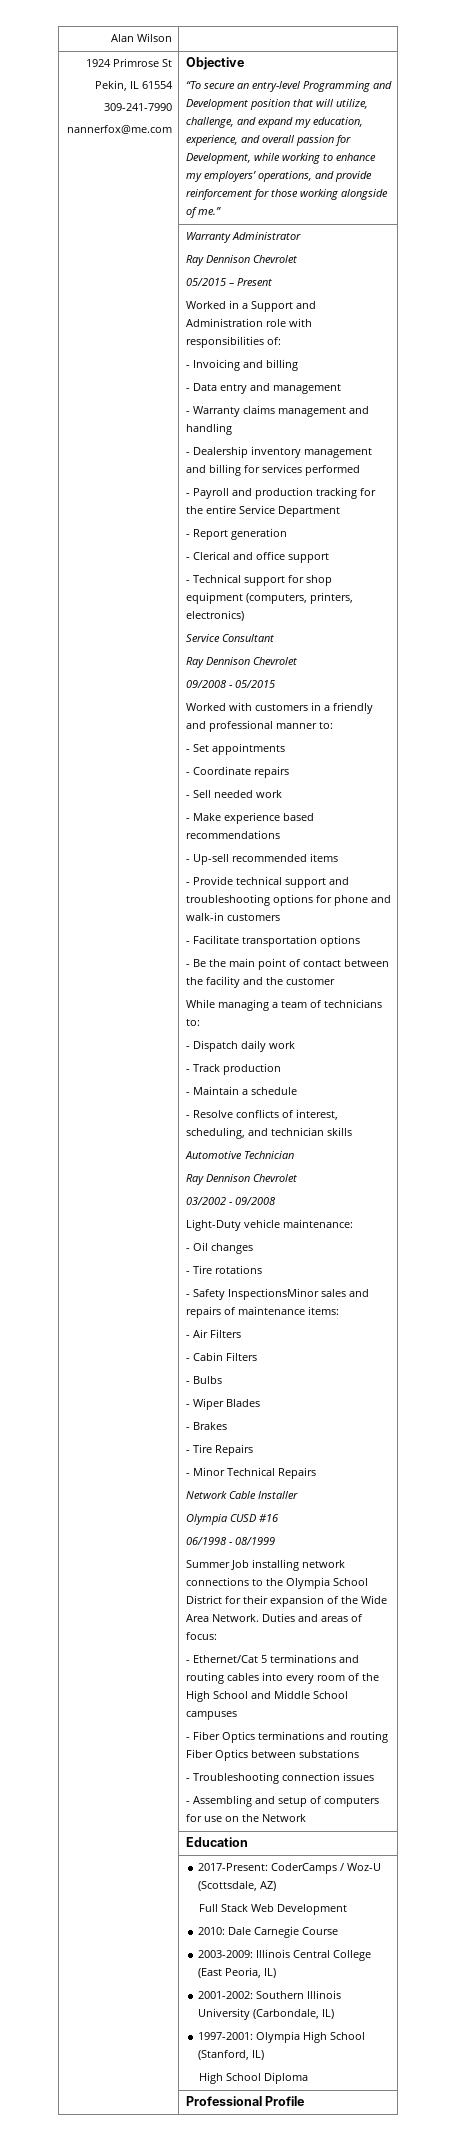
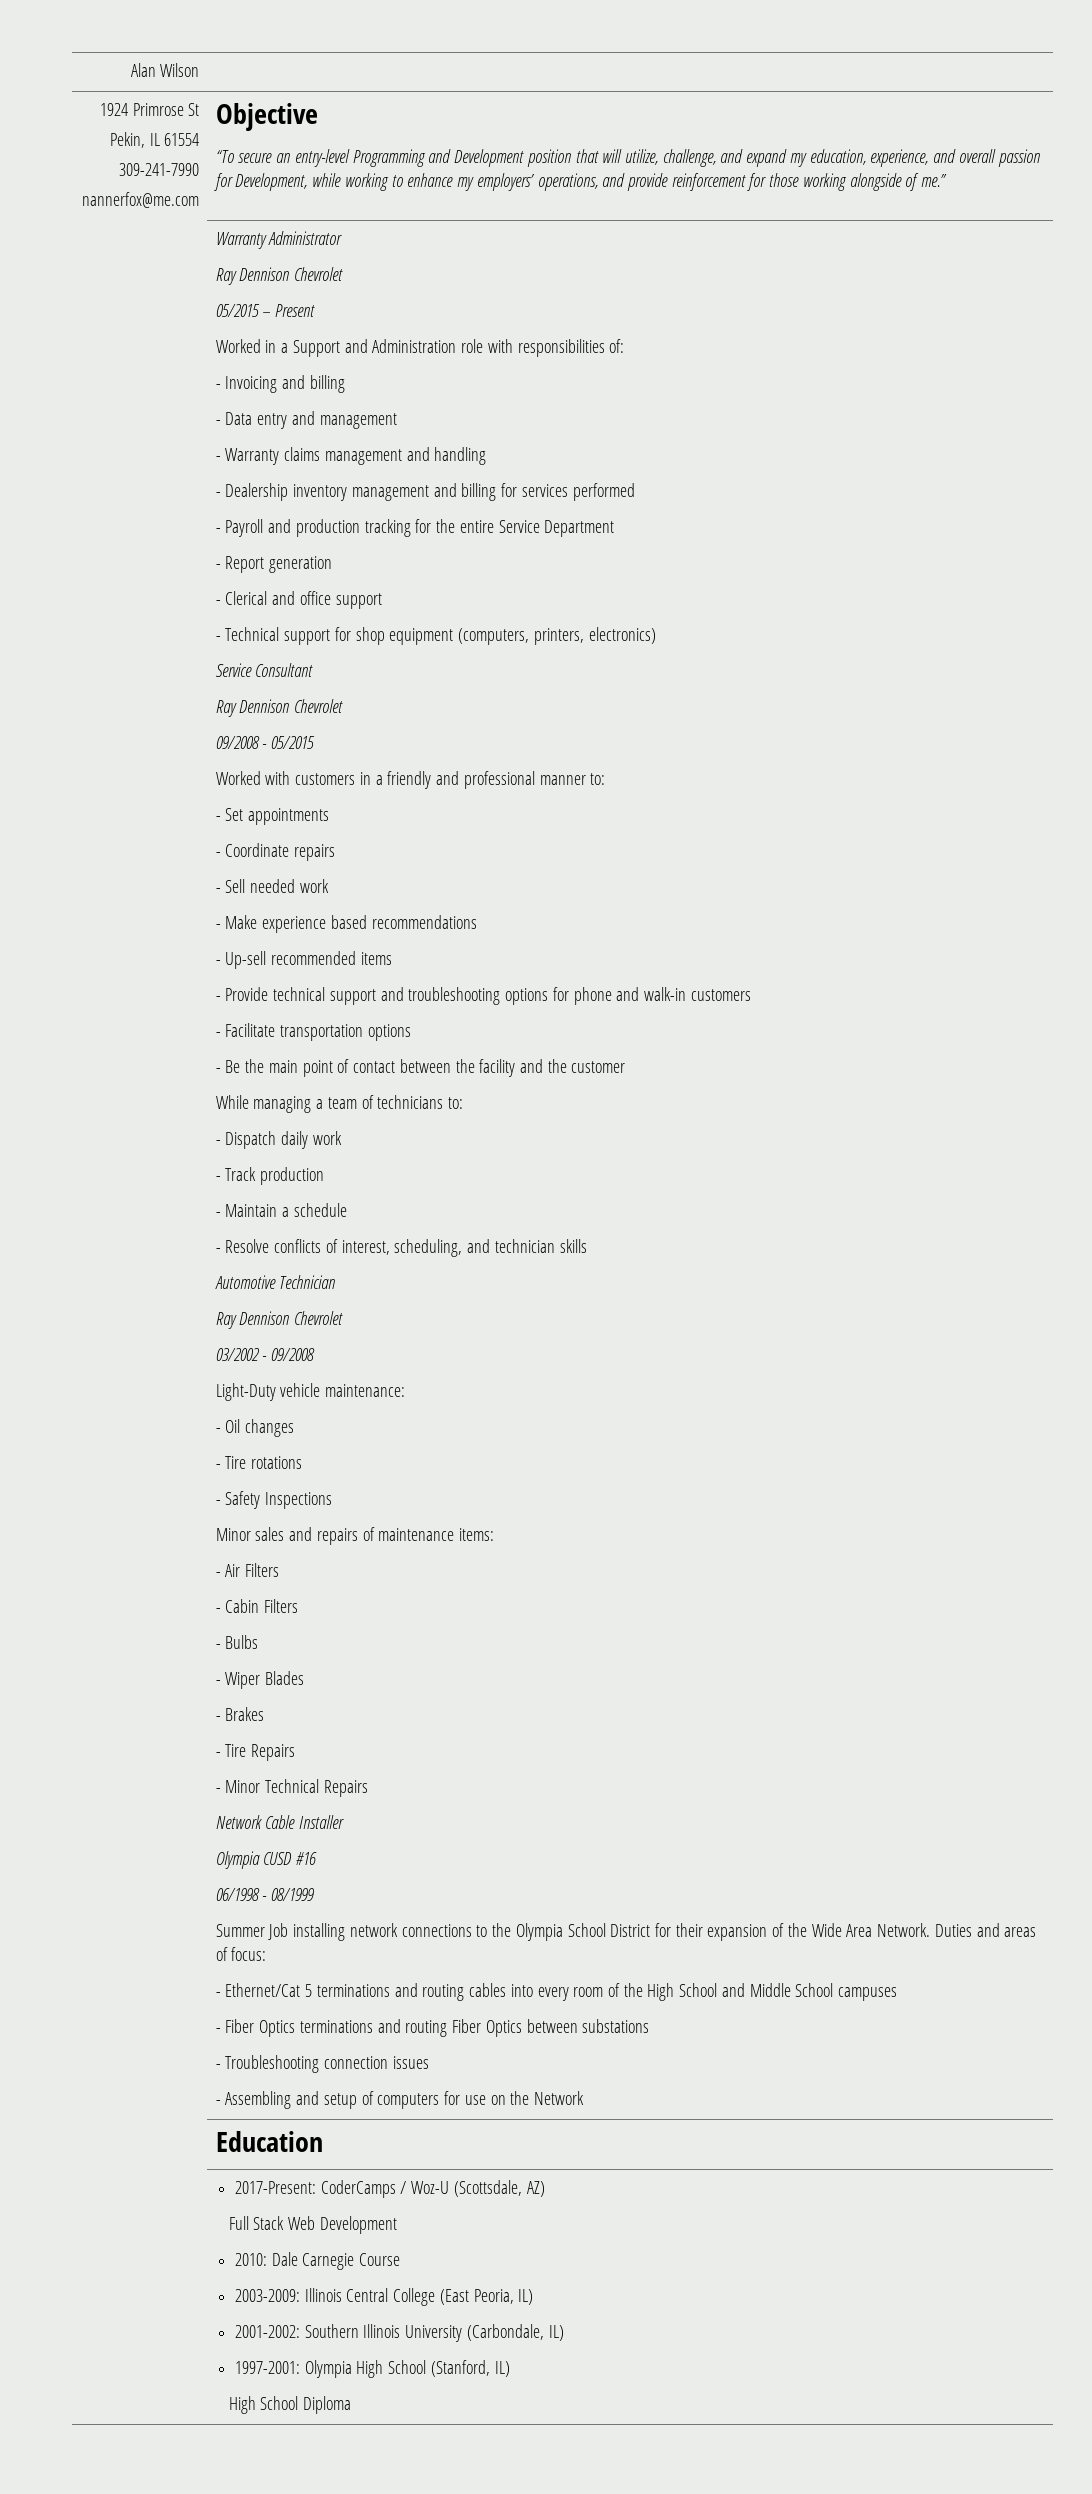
- - Safety InspectionsMinor sales and repairs of maintenance items:
+ - Safety Inspections
+ Minor sales and repairs of maintenance items:
- | Professional Profile

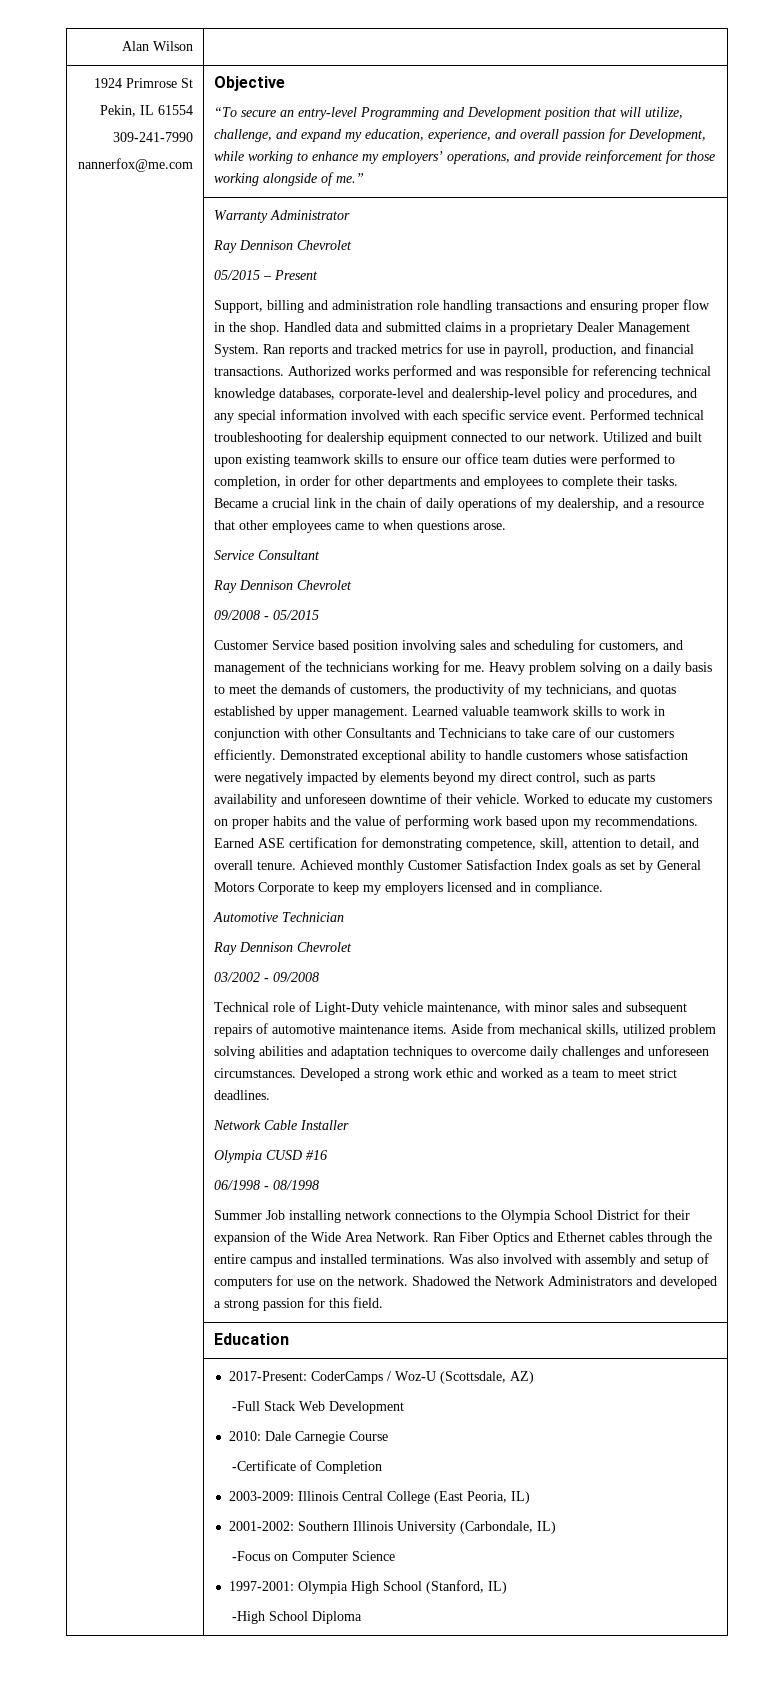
- Worked in a Support and Administration role with responsibilities of:
- - Invoicing and billing
- - Data entry and management
- - Warranty claims management and handling
- - Dealership inventory management and billing for services performed
- - Payroll and production tracking for the entire Service Department
- - Report generation
- - Clerical and office support
- - Technical support for shop equipment (computers, printers, electronics)
+ Support, billing and administration role handling transactions and ensuring proper flow in the shop. Handled data and submitted claims in a proprietary Dealer Management System. Ran reports and tracked metrics for use in payroll, production, and financial transactions. Authorized works performed and was responsible for referencing technical knowledge databases, corporate-level and dealership-level policy and procedures, and any special information involved with each specific service event. Performed technical troubleshooting for dealership equipment connected to our network. Utilized and built upon existing teamwork skills to ensure our office team duties were performed to completion, in order for other departments and employees to complete their tasks. Became a crucial link in the chain of daily operations of my dealership, and a resource that other employees came to when questions arose.
- Worked with customers in a friendly and professional manner to:
- - Set appointments
- - Coordinate repairs
- - Sell needed work
- - Make experience based recommendations
- - Up-sell recommended items
- - Provide technical support and troubleshooting options for phone and walk-in customers
- - Facilitate transportation options
- - Be the main point of contact between the facility and the customer
- While managing a team of technicians to:
- - Dispatch daily work
- - Track production
- - Maintain a schedule
- - Resolve conflicts of interest, scheduling, and technician skills
+ Customer Service based position involving sales and scheduling for customers, and management of the technicians working for me. Heavy problem solving on a daily basis to meet the demands of customers, the productivity of my technicians, and quotas established by upper management. Learned valuable teamwork skills to work in conjunction with other Consultants and Technicians to take care of our customers efficiently. Demonstrated exceptional ability to handle customers whose satisfaction were negatively impacted by elements beyond my direct control, such as parts availability and unforeseen downtime of their vehicle. Worked to educate my customers on proper habits and the value of performing work based upon my recommendations. Earned ASE certification for demonstrating competence, skill, attention to detail, and overall tenure. Achieved monthly Customer Satisfaction Index goals as set by General Motors Corporate to keep my employers licensed and in compliance.
- Light-Duty vehicle maintenance:
- - Oil changes
- - Tire rotations
- - Safety Inspections
- Minor sales and repairs of maintenance items:
- - Air Filters
- - Cabin Filters
- - Bulbs
- - Wiper Blades
- - Brakes
- - Tire Repairs
- - Minor Technical Repairs
+ Technical role of Light-Duty vehicle maintenance, with minor sales and subsequent repairs of automotive maintenance items. Aside from mechanical skills, utilized problem solving abilities and adaptation techniques to overcome daily challenges and unforeseen circumstances. Developed a strong work ethic and worked as a team to meet strict deadlines.
- 06/1998 - 08/1999
+ 06/1998 - 08/1998
- Duties and areas of focus:
- - Ethernet/Cat 5 terminations and routing cables into every room of the High School and Middle School campuses
- - Fiber Optics terminations and routing Fiber Optics between substations
- - Troubleshooting connection issues
- - Assembling and setup of computers for use on the Network
+ Ran Fiber Optics and Ethernet cables through the entire campus and installed terminations. Was also involved with assembly and setup of computers for use on the network. Shadowed the Network Administrators and developed a strong passion for this field.
- Full Stack Web Development
+ -Full Stack Web Development
+ -Certificate of Completion
+ -Focus on Computer Science
- High School Diploma
+ -High School Diploma

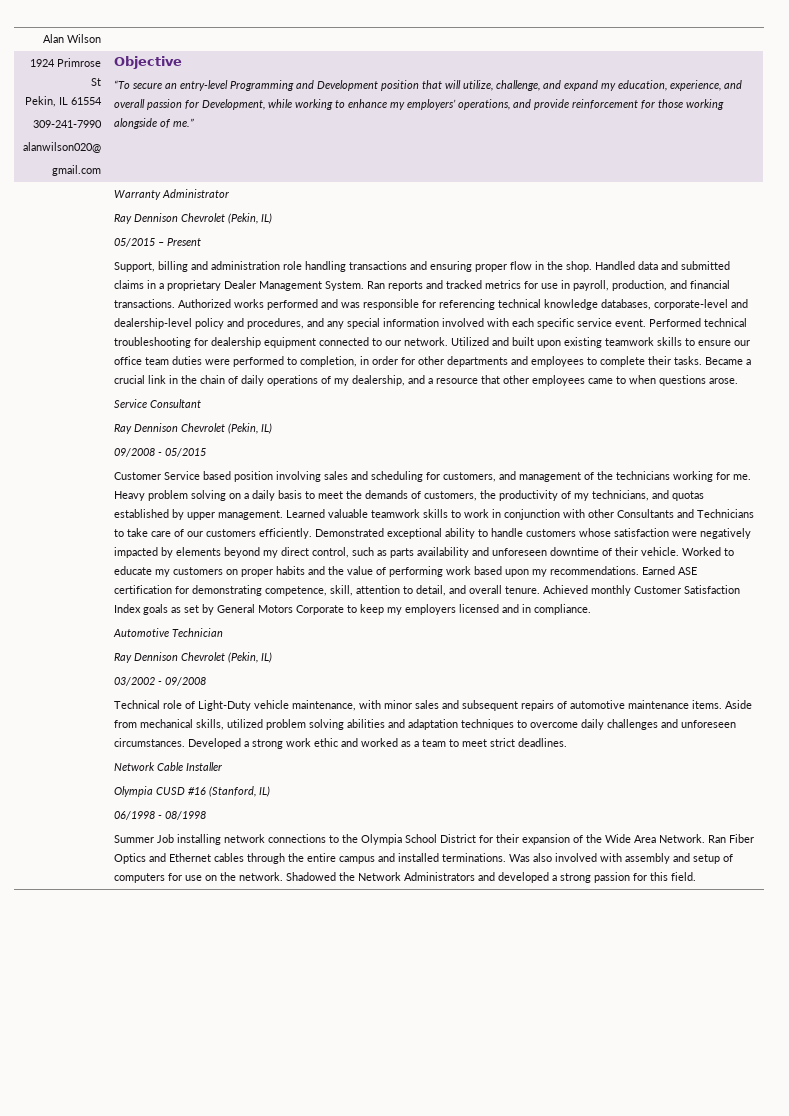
- nannerfox@me.com
+ alanwilson020@
+ gmail.com
  Warranty Administrator
- Ray Dennison Chevrolet
+ Ray Dennison Chevrolet (Pekin, IL)
  Service Consultant
- Ray Dennison Chevrolet
+ Ray Dennison Chevrolet (Pekin, IL)
  Automotive Technician
- Ray Dennison Chevrolet
+ Ray Dennison Chevrolet (Pekin, IL)
- Olympia CUSD #16
+ Olympia CUSD #16 (Stanford, IL)
- | Education
- | 2017-Present: CoderCamps / Woz-U (Scottsdale, AZ)
- -Full Stack Web Development
- 2010: Dale Carnegie Course
- -Certificate of Completion
- 2003-2009: Illinois Central College (East Peoria, IL)
- 2001-2002: Southern Illinois University (Carbondale, IL)
- -Focus on Computer Science
- 1997-2001: Olympia High School (Stanford, IL)
- -High School Diploma

